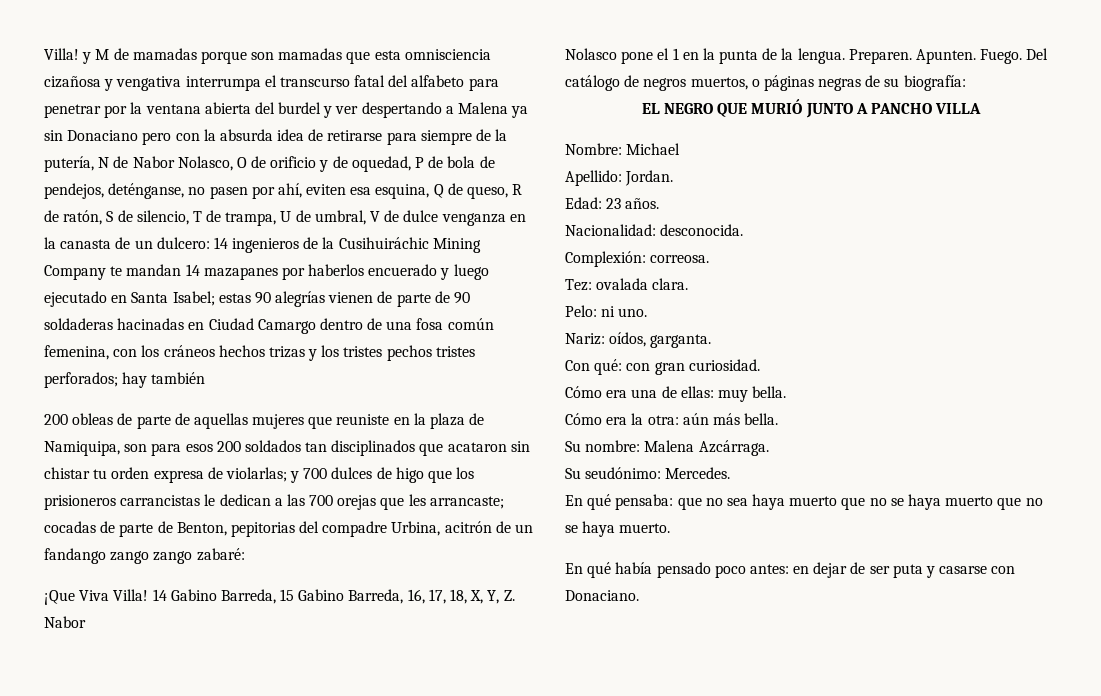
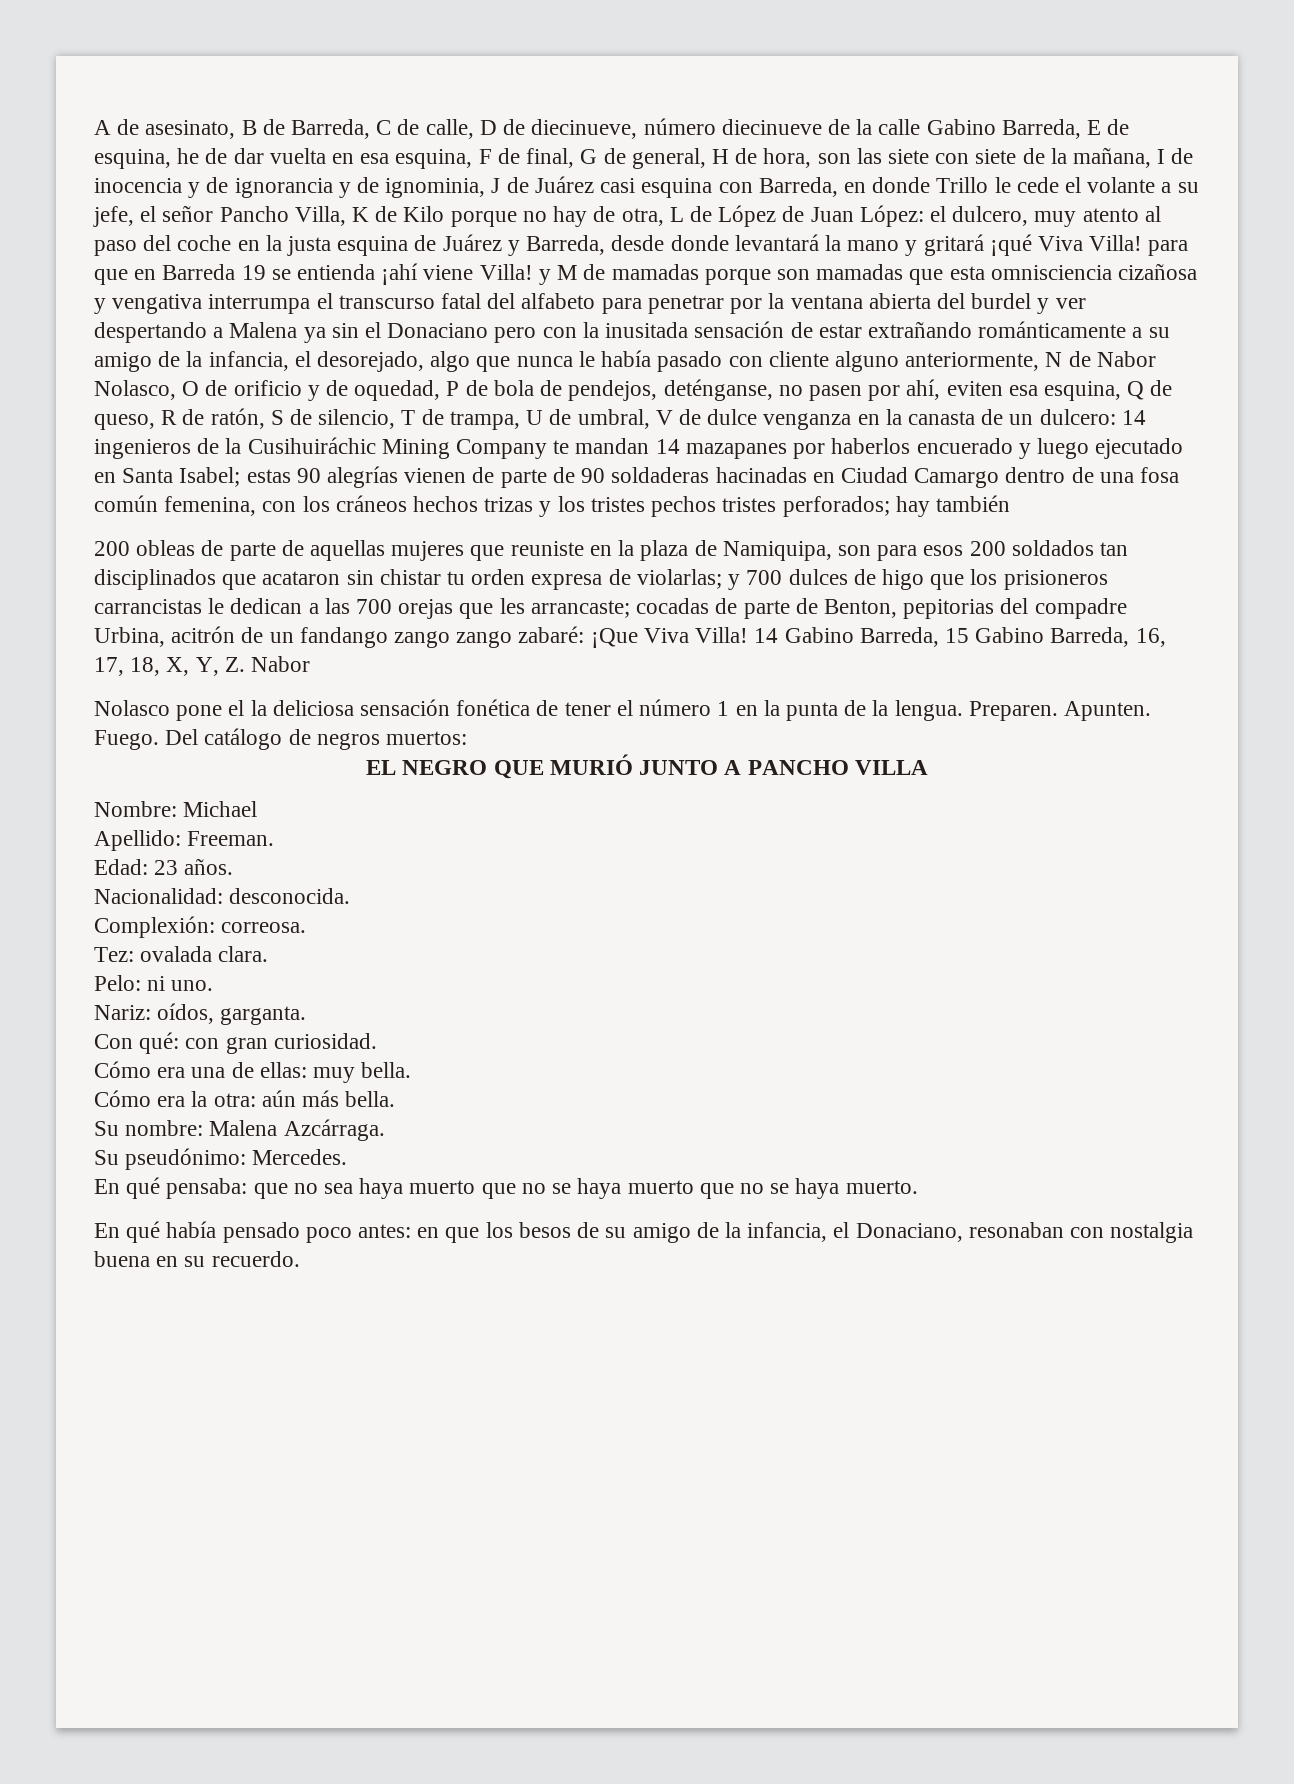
- Villa! y M de mamadas porque son mamadas que esta omnisciencia cizañosa y vengativa interrumpa el transcurso fatal del alfabeto para penetrar por la ventana abierta del burdel y ver despertando a Malena ya sin Donaciano pero con la absurda idea de retirarse para siempre de la putería, N de Nabor Nolasco, O de orificio y de oquedad, P de bola de pendejos, deténganse, no pasen por ahí, eviten esa esquina, Q de queso, R de ratón, S de silencio, T de trampa, U de umbral, V de dulce venganza en la canasta de un dulcero:
+ A de asesinato, B de Barreda, C de calle, D de diecinueve, número diecinueve de la calle Gabino Barreda, E de esquina, he de dar vuelta en esa esquina, F de final, G de general, H de hora, son las siete con siete de la mañana, I de inocencia y de ignorancia y de ignominia, J de Juárez casi esquina con Barreda, en donde Trillo le cede el volante a su jefe, el señor Pancho Villa, K de Kilo porque no hay de otra, L de López de Juan López: el dulcero, muy atento al paso del coche en la justa esquina de Juárez y Barreda, desde donde levantará la mano y gritará ¡qué Viva Villa! para que en Barreda 19 se entienda ¡ahí viene Villa! y M de mamadas porque son mamadas que esta omnisciencia cizañosa y vengativa interrumpa el transcurso fatal del alfabeto para penetrar por la ventana abierta del burdel y ver despertando a Malena ya sin el Donaciano pero con la inusitada sensación de estar extrañando románticamente a su amigo de la infancia, el desorejado, algo que nunca le había pasado con cliente alguno anteriormente, N de Nabor Nolasco, O de orificio y de oquedad, P de bola de pendejos, deténganse, no pasen por ahí, eviten esa esquina, Q de queso, R de ratón, S de silencio, T de trampa, U de umbral, V de dulce venganza en la canasta de un dulcero:
- cocadas de parte de Benton, pepitorias del compadre Urbina, acitrón de un fandango zango zango zabaré:
- ¡Que Viva Villa!
+ cocadas de parte de Benton, pepitorias del compadre Urbina, acitrón de un fandango zango zango zabaré: ¡Que Viva Villa!
- Nolasco pone el 1 en la punta de la lengua.
+ Nolasco pone el la deliciosa sensación fonética de tener el número 1 en la punta de la lengua.
- Del catálogo de negros muertos, o páginas negras de su biografía:
+ Del catálogo de negros muertos:
- Apellido: Jordan.
+ Apellido: Freeman.
- Su seudónimo: Mercedes.
+ Su pseudónimo: Mercedes.
- En qué había pensado poco antes: en dejar de ser puta y casarse con Donaciano.
+ En qué había pensado poco antes: en que los besos de su amigo de la infancia, el Donaciano, resonaban con nostalgia buena en su recuerdo.

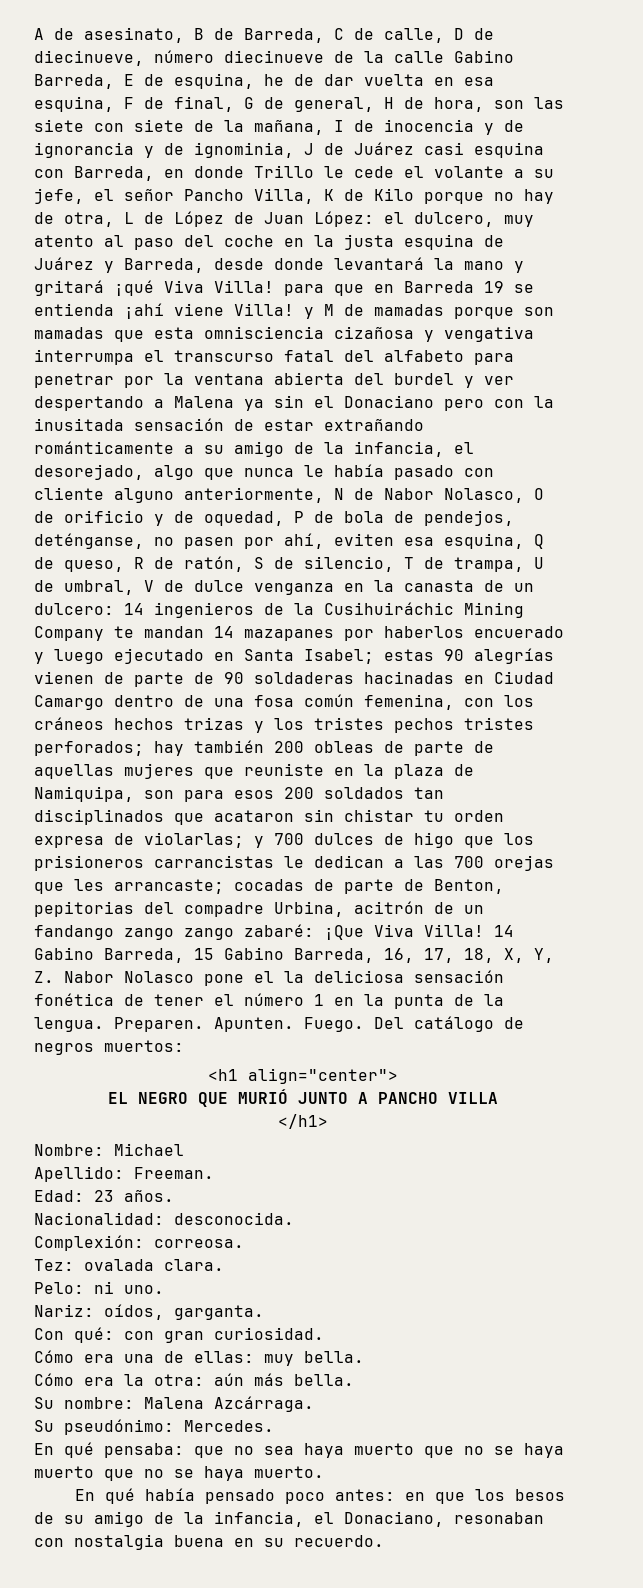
- hay también
- 200 obleas de parte de aquellas mujeres que reuniste en la plaza de Namiquipa, son para esos 200 soldados tan disciplinados que acataron sin chistar tu orden expresa de violarlas;
+ hay también 200 obleas de parte de aquellas mujeres que reuniste en la plaza de Namiquipa, son para esos 200 soldados tan disciplinados que acataron sin chistar tu orden expresa de violarlas;
- 14 Gabino Barreda, 15 Gabino Barreda, 16, 17, 18, X, Y, Z. Nabor
- Nolasco pone el la deliciosa sensación fonética de tener el número 1 en la punta de la lengua.
+ 14 Gabino Barreda, 15 Gabino Barreda, 16, 17, 18, X, Y, Z. Nabor Nolasco pone el la deliciosa sensación fonética de tener el número 1 en la punta de la lengua.
+ <h1 align="center">
+ </h1>

